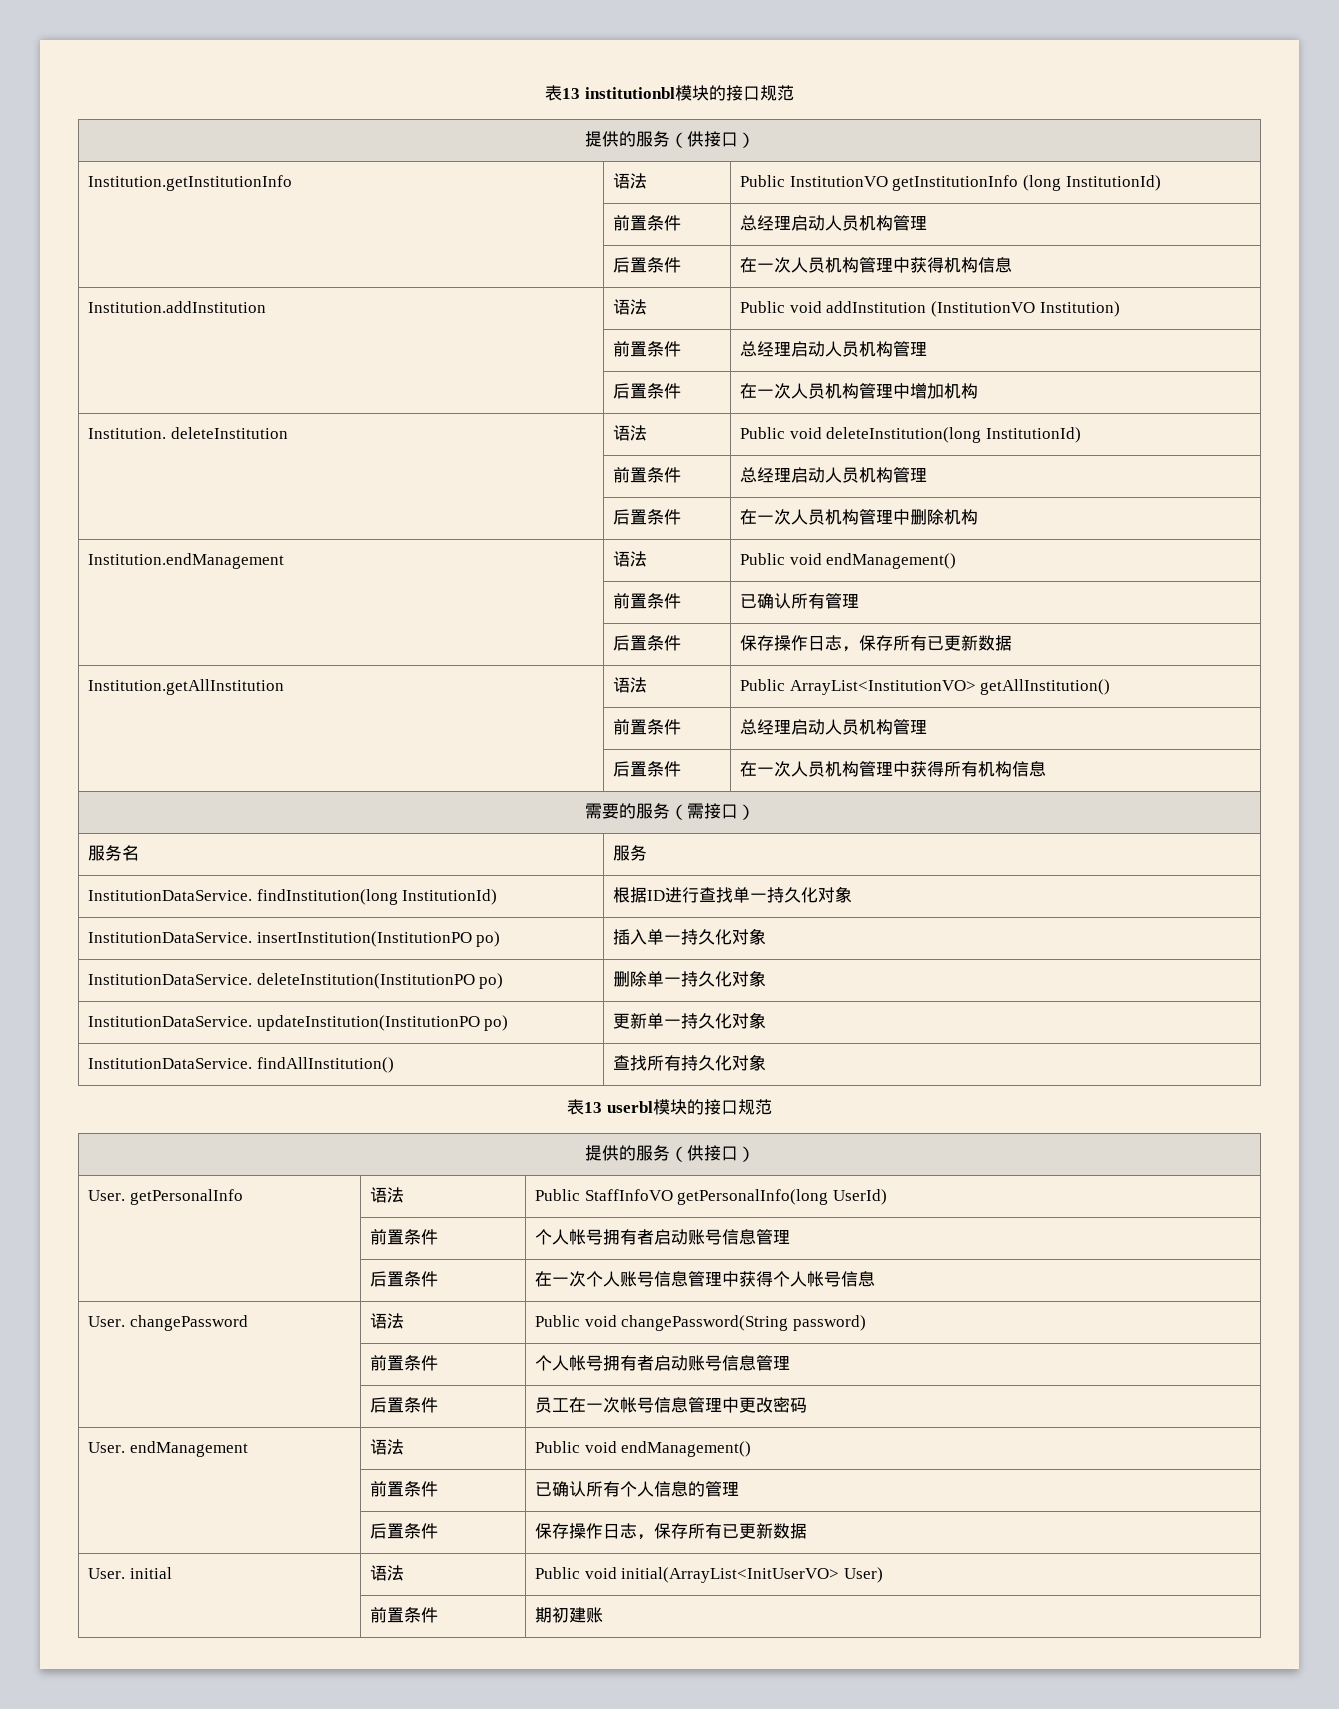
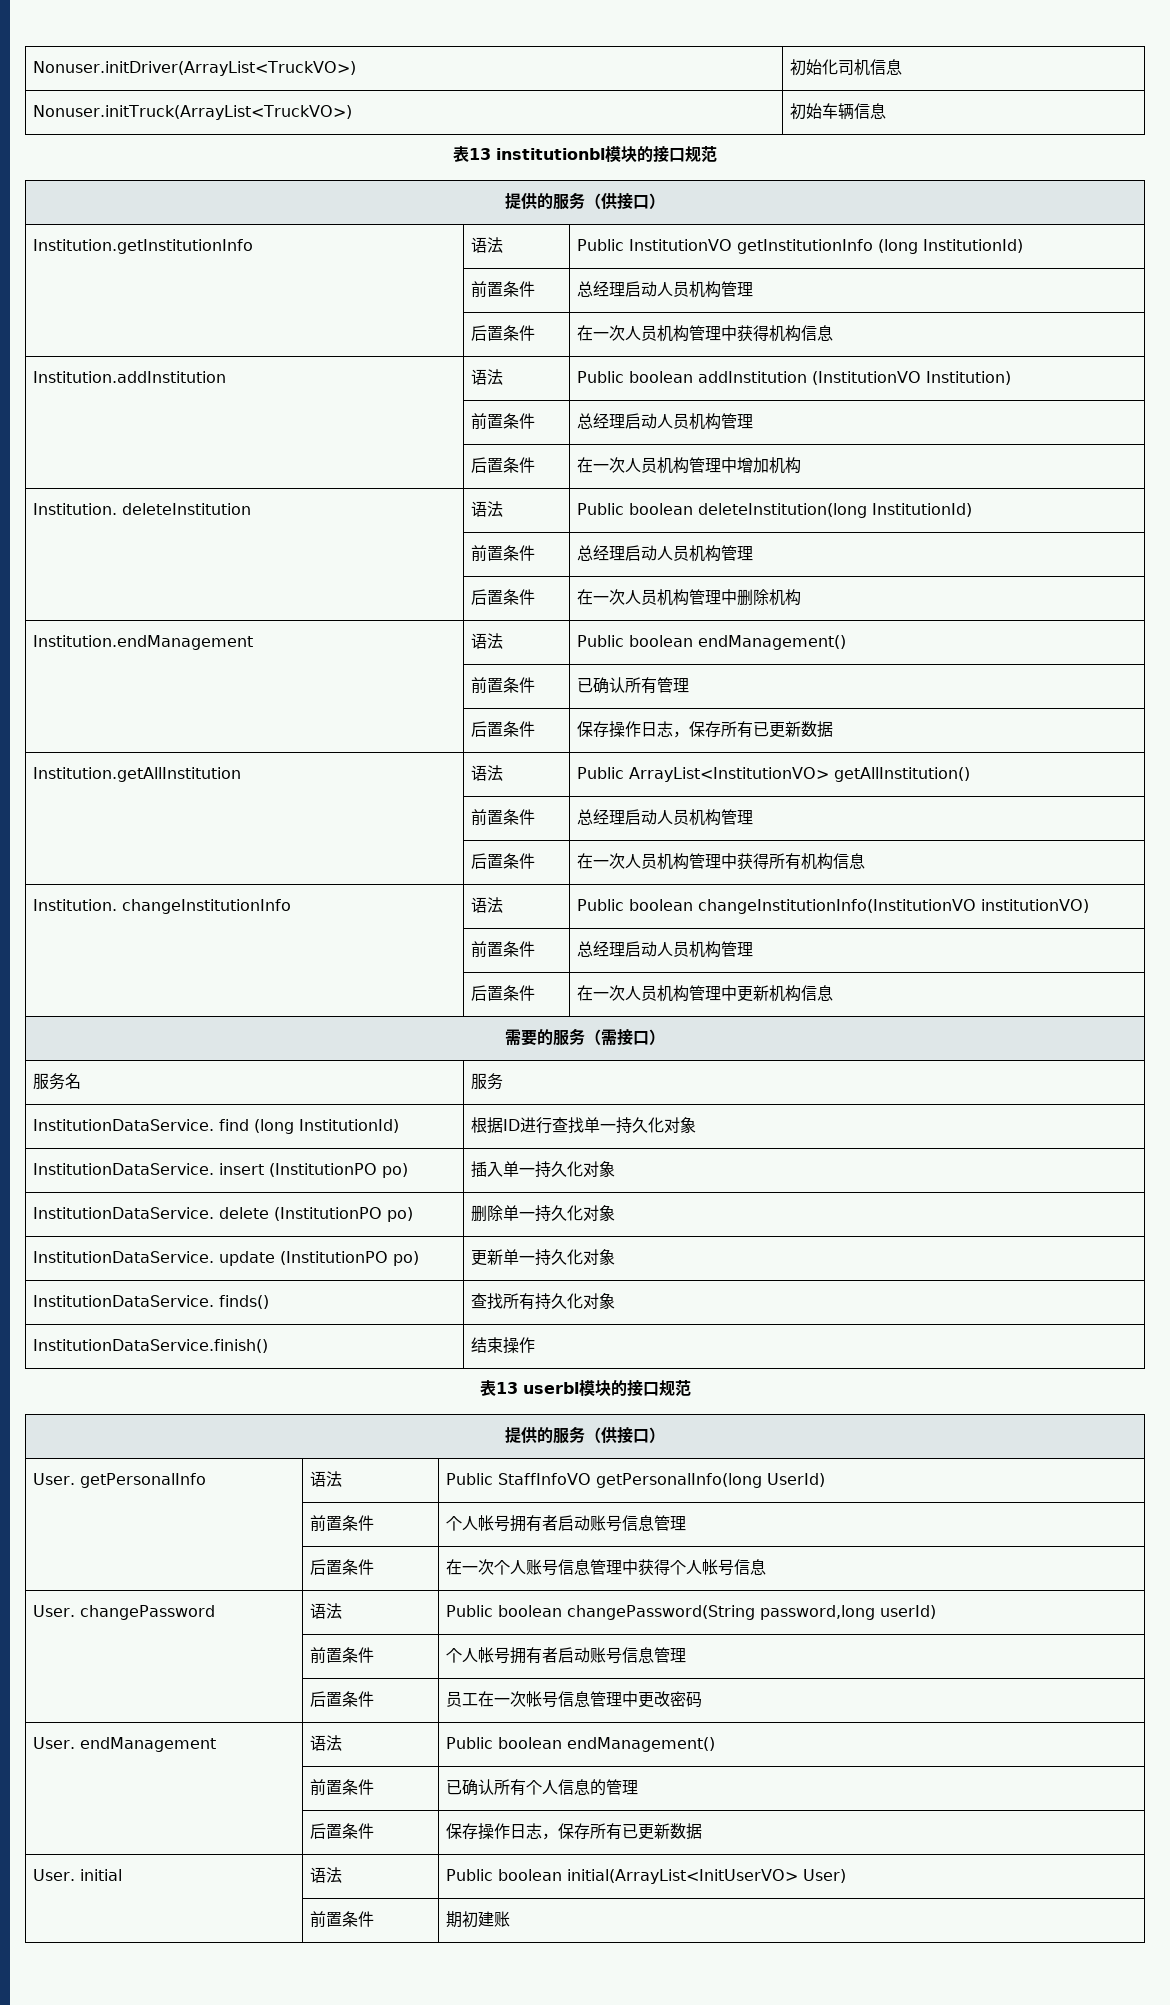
+ Nonuser.initDriver(ArrayList<TruckVO>) | 初始化司机信息
+ Nonuser.initTruck(ArrayList<TruckVO>) | 初始车辆信息
- Institution.addInstitution | 语法 | Public void addInstitution (InstitutionVO Institution)
+ Institution.addInstitution | 语法 | Public boolean addInstitution (InstitutionVO Institution)
- Institution. deleteInstitution | 语法 | Public void deleteInstitution(long InstitutionId)
+ Institution. deleteInstitution | 语法 | Public boolean deleteInstitution(long InstitutionId)
- Institution.endManagement | 语法 | Public void endManagement()
+ Institution.endManagement | 语法 | Public boolean endManagement()
+ Institution. changeInstitutionInfo | 语法 | Public boolean changeInstitutionInfo(InstitutionVO institutionVO)
+ | 前置条件 | 总经理启动人员机构管理
+ | 后置条件 | 在一次人员机构管理中更新机构信息
- InstitutionDataService. findInstitution(long InstitutionId) | 根据ID进行查找单一持久化对象
+ InstitutionDataService. find (long InstitutionId) | 根据ID进行查找单一持久化对象
- InstitutionDataService. insertInstitution(InstitutionPO po) | 插入单一持久化对象
+ InstitutionDataService. insert (InstitutionPO po) | 插入单一持久化对象
- InstitutionDataService. deleteInstitution(InstitutionPO po) | 删除单一持久化对象
+ InstitutionDataService. delete (InstitutionPO po) | 删除单一持久化对象
- InstitutionDataService. updateInstitution(InstitutionPO po) | 更新单一持久化对象
+ InstitutionDataService. update (InstitutionPO po) | 更新单一持久化对象
- InstitutionDataService. findAllInstitution() | 查找所有持久化对象
+ InstitutionDataService. finds() | 查找所有持久化对象
+ InstitutionDataService.finish() | 结束操作
- User. changePassword | 语法 | Public void changePassword(String password)
+ User. changePassword | 语法 | Public boolean changePassword(String password,long userId)
- User. endManagement | 语法 | Public void endManagement()
+ User. endManagement | 语法 | Public boolean endManagement()
- User. initial | 语法 | Public void initial(ArrayList<InitUserVO> User)
+ User. initial | 语法 | Public boolean initial(ArrayList<InitUserVO> User)

